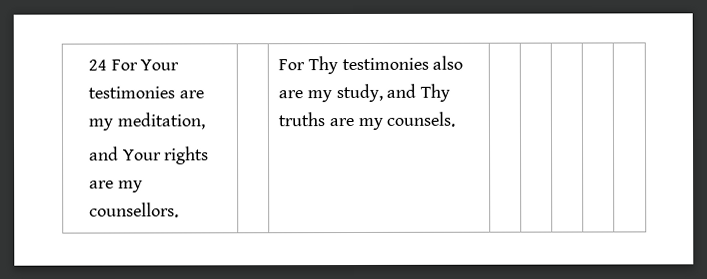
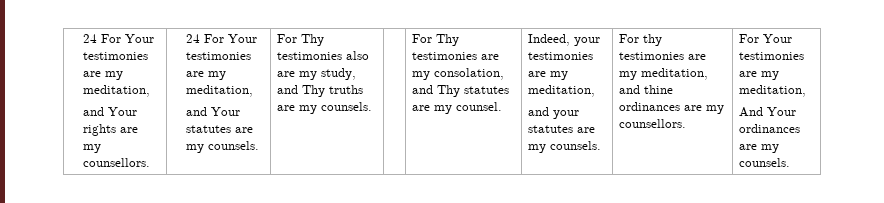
- and Your rights are my counsellors.
+ and Your rights are my counsellors. | 24 For Your testimonies are my meditation,
+ and Your statutes are my counsels.
+ For Thy testimonies are my consolation, and Thy statutes are my counsel. | Indeed, your testimonies are my meditation,
+ and your statutes are my counsels. | For thy testimonies are my meditation, and thine ordinances are my counsellors. | For Your testimonies are my meditation,
+ And Your ordinances are my counsels.

